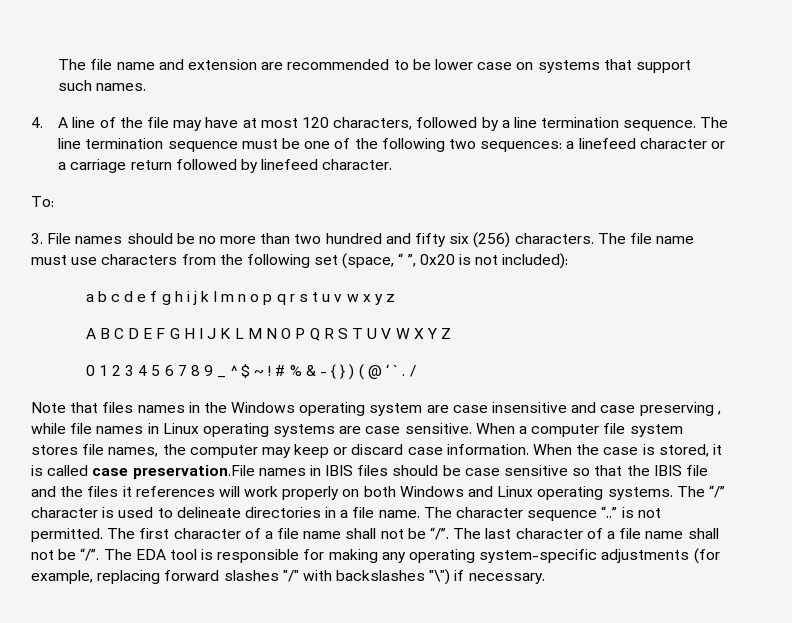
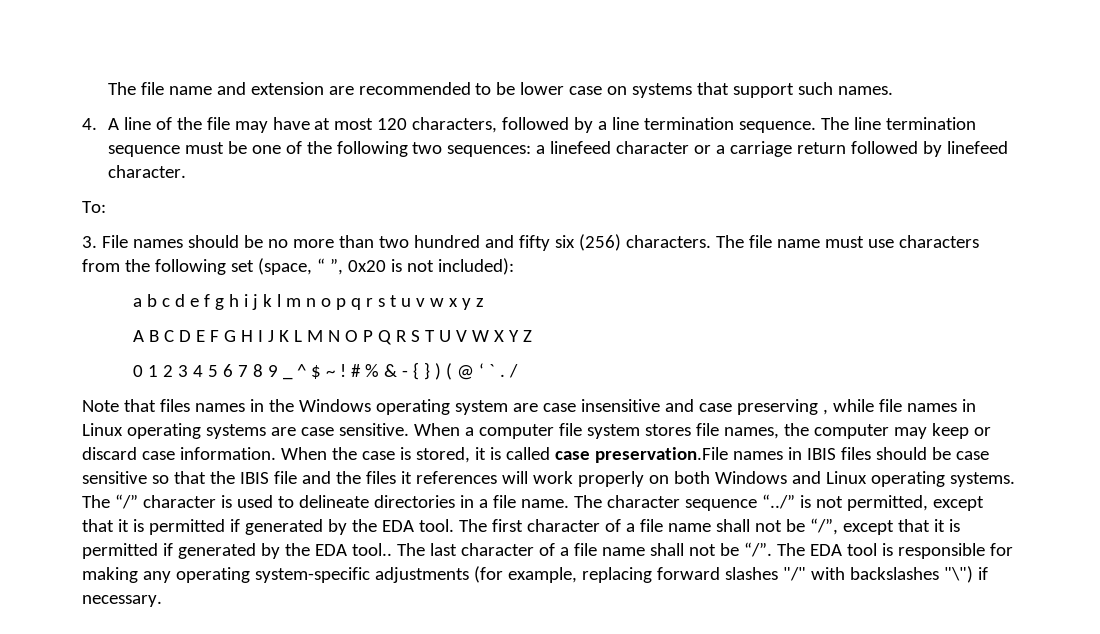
- The character sequence “..” is not permitted.
+ The character sequence “../” is not permitted, except that it is permitted if generated by the EDA tool.
- The first character of a file name shall not be “/”.
+ The first character of a file name shall not be “/”, except that it is permitted if generated by the EDA tool..

